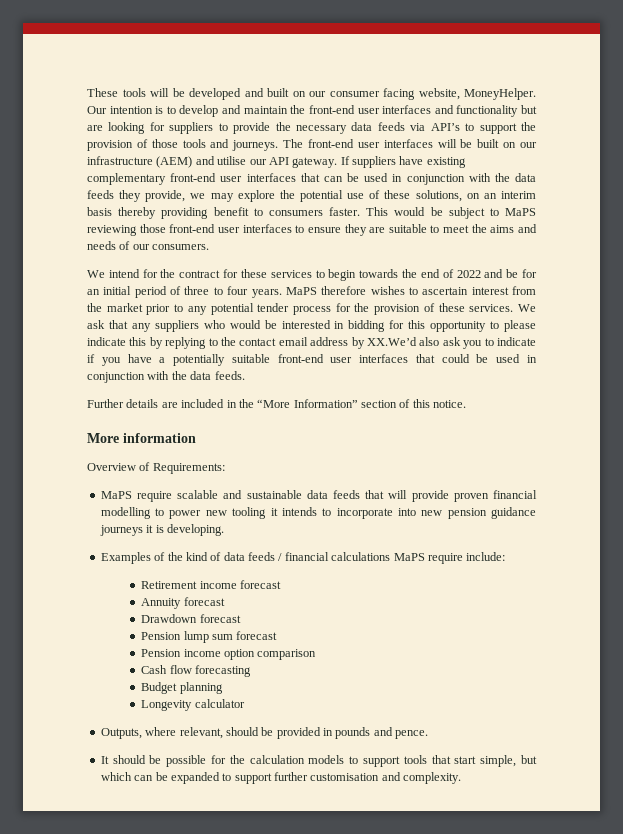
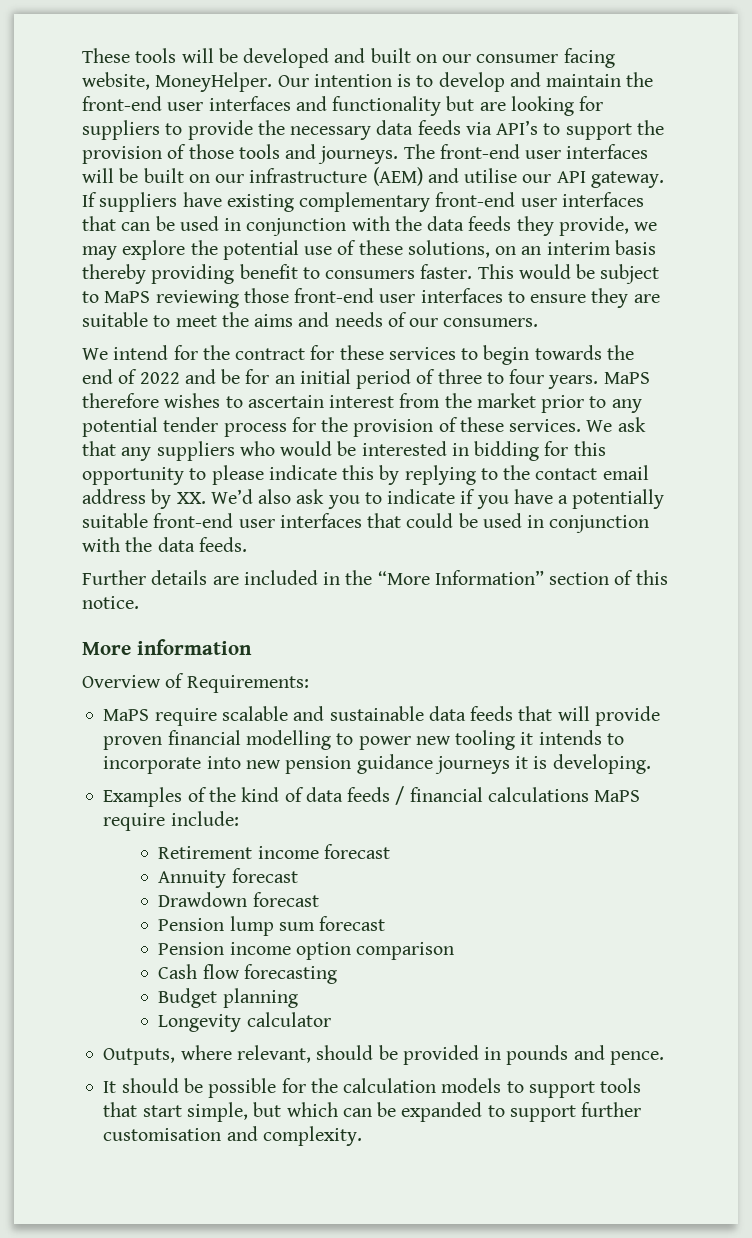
- We ask that any suppliers who would be interested in bidding for this opportunity to please indicate this by replying to the contact email address by XX.We’d also ask you to indicate if you have a potentially suitable front-end user interfaces that could be used in conjunction with the data feeds.
+ We ask that any suppliers who would be interested in bidding for this opportunity to please indicate this by replying to the contact email address by XX. We’d also ask you to indicate if you have a potentially suitable front-end user interfaces that could be used in conjunction with the data feeds.

